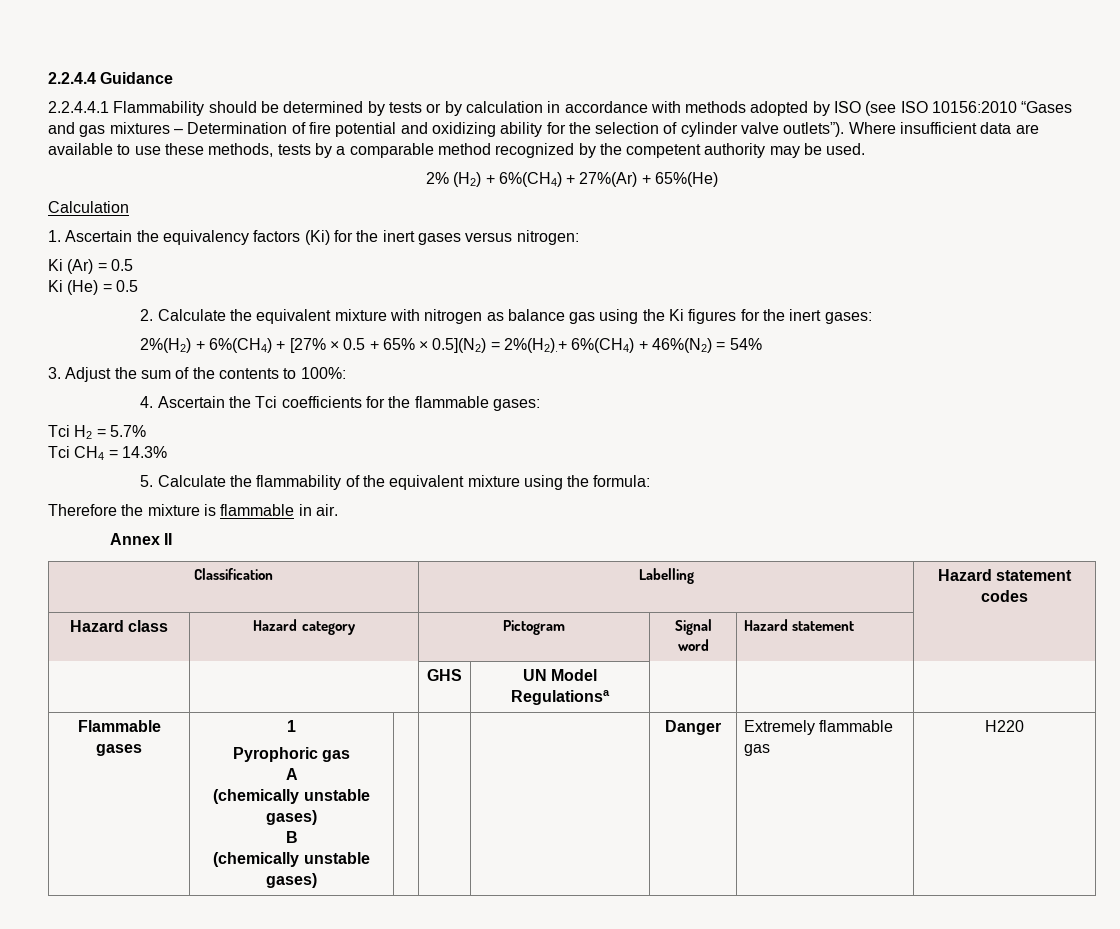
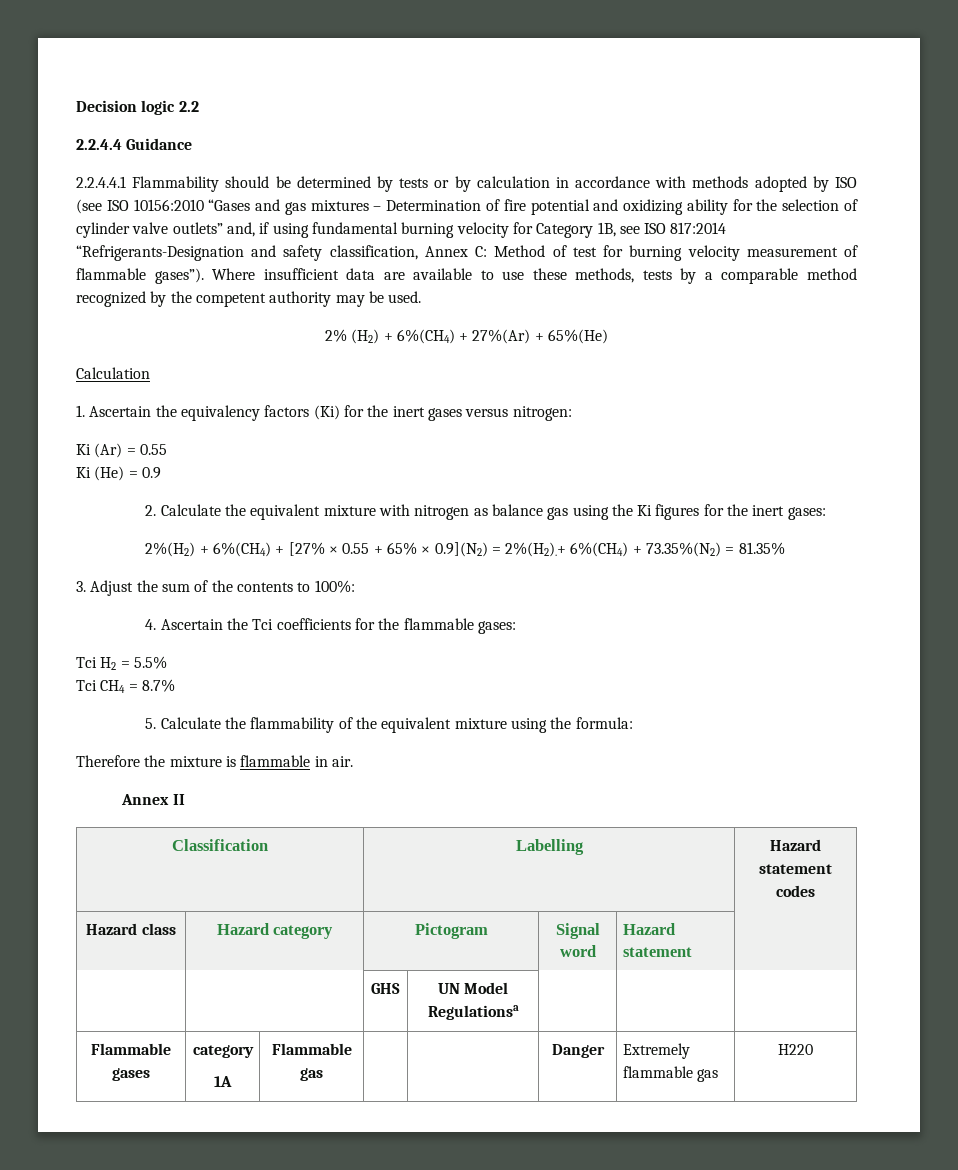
+ Decision logic 2.2
- 2.2.4.4.1 Flammability should be determined by tests or by calculation in accordance with methods adopted by ISO (see ISO 10156:2010 “Gases and gas mixtures – Determination of fire potential and oxidizing ability for the selection of cylinder valve outlets”).
+ 2.2.4.4.1 Flammability should be determined by tests or by calculation in accordance with methods adopted by ISO (see ISO 10156:2010 “Gases and gas mixtures – Determination of fire potential and oxidizing ability for the selection of cylinder valve outlets” and, if using fundamental burning velocity for Category 1B, see ISO 817:2014 “Refrigerants-Designation and safety classification, Annex C: Method of test for burning velocity measurement of flammable gases”).
- Ki (Ar) = 0.5
+ Ki (Ar) = 0.55
- Ki (He) = 0.5
+ Ki (He) = 0.9
- 2%(H2) + 6%(CH4) + [27% × 0.5 + 65% × 0.5](N2) = 2%(H2).+ 6%(CH4) + 46%(N2) = 54%
+ 2%(H2) + 6%(CH4) + [27% × 0.55 + 65% × 0.9](N2) = 2%(H2).+ 6%(CH4) + 73.35%(N2) = 81.35%
- Tci H2 = 5.7%
+ Tci H2 = 5.5%
- Tci CH4 = 14.3%
+ Tci CH4 = 8.7%
- Flammable gases | 1
- Pyrophoric gas
- A
- (chemically unstable gases)
- B
- (chemically unstable gases) | | | | Danger | Extremely flammable gas | H220
+ Flammable gases | category
+ 1A | Flammable gas | | | Danger | Extremely flammable gas | H220

